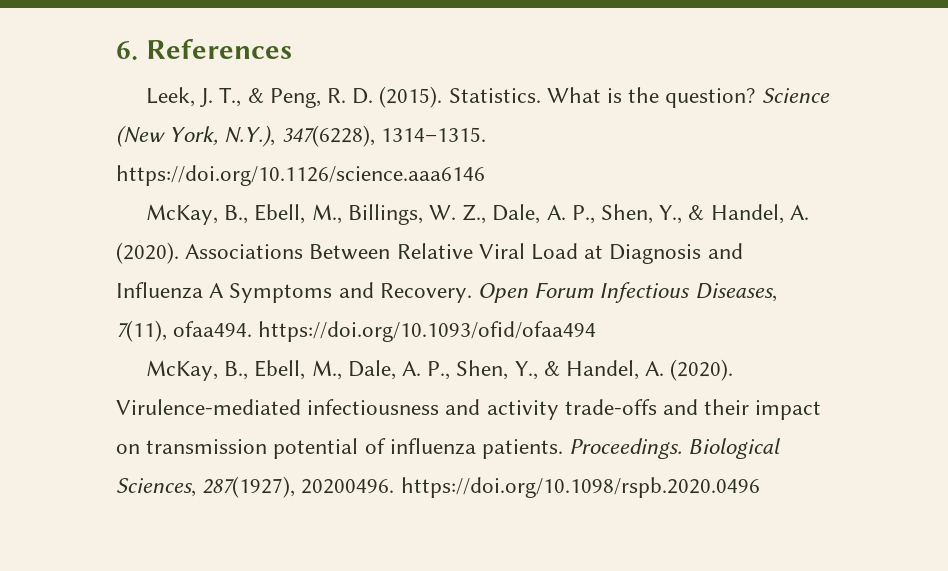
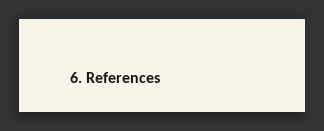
- Leek, J. T., & Peng, R. D. (2015). Statistics. What is the question? Science (New York, N.Y.), 347(6228), 1314–1315. https://doi.org/10.1126/science.aaa6146
- McKay, B., Ebell, M., Billings, W. Z., Dale, A. P., Shen, Y., & Handel, A. (2020). Associations Between Relative Viral Load at Diagnosis and Influenza A Symptoms and Recovery. Open Forum Infectious Diseases, 7(11), ofaa494. https://doi.org/10.1093/ofid/ofaa494
- McKay, B., Ebell, M., Dale, A. P., Shen, Y., & Handel, A. (2020). Virulence-mediated infectiousness and activity trade-offs and their impact on transmission potential of influenza patients. Proceedings. Biological Sciences, 287(1927), 20200496. https://doi.org/10.1098/rspb.2020.0496

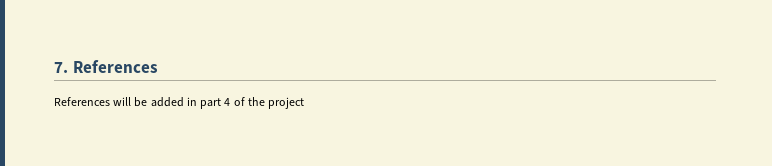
- 6. References
+ 7. References
+ References will be added in part 4 of the project

